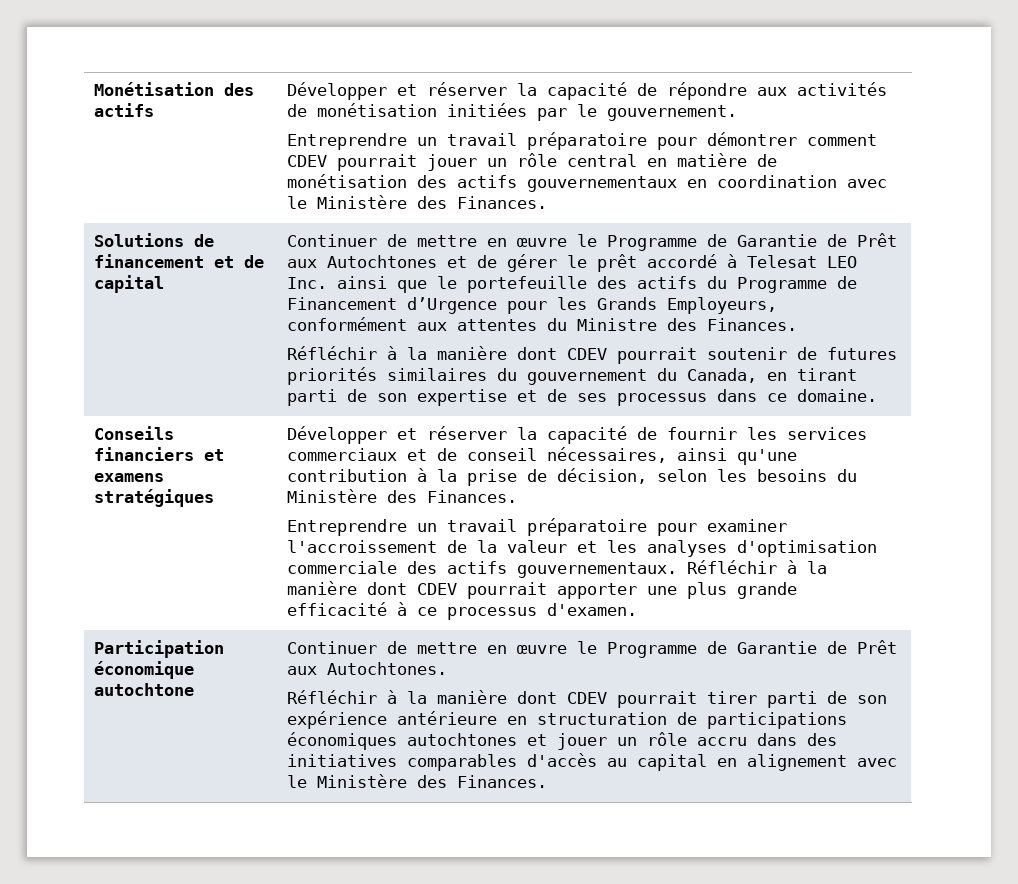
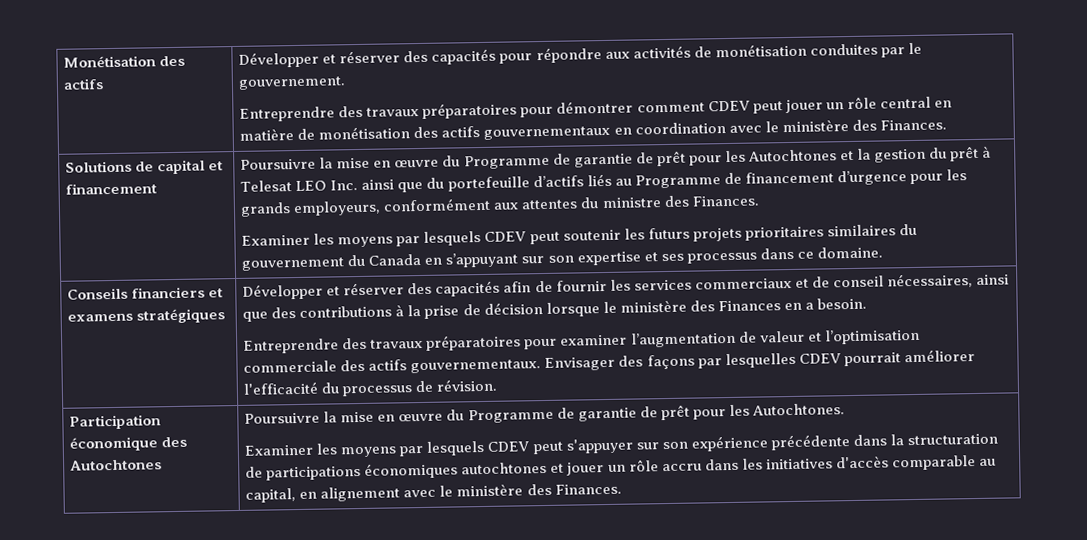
- Développer et réserver la capacité de répondre aux activités de monétisation initiées par le gouvernement.
+ Développer et réserver des capacités pour répondre aux activités de monétisation conduites par le gouvernement.
- Entreprendre un travail préparatoire pour démontrer comment CDEV pourrait jouer un rôle central en matière de monétisation des actifs gouvernementaux en coordination avec le Ministère des Finances.
+ Entreprendre des travaux préparatoires pour démontrer comment CDEV peut jouer un rôle central en matière de monétisation des actifs gouvernementaux en coordination avec le ministère des Finances.
- Solutions de financement et de capital | Continuer de mettre en œuvre le Programme de Garantie de Prêt aux Autochtones et de gérer le prêt accordé à Telesat LEO Inc. ainsi que le portefeuille des actifs du Programme de Financement d’Urgence pour les Grands Employeurs, conformément aux attentes du Ministre des Finances.
- Réfléchir à la manière dont CDEV pourrait soutenir de futures priorités similaires du gouvernement du Canada, en tirant parti de son expertise et de ses processus dans ce domaine.
+ Solutions de capital et financement | Poursuivre la mise en œuvre du Programme de garantie de prêt pour les Autochtones et la gestion du prêt à Telesat LEO Inc. ainsi que du portefeuille d’actifs liés au Programme de financement d’urgence pour les grands employeurs, conformément aux attentes du ministre des Finances.
+ Examiner les moyens par lesquels CDEV peut soutenir les futurs projets prioritaires similaires du gouvernement du Canada en s’appuyant sur son expertise et ses processus dans ce domaine.
- Développer et réserver la capacité de fournir les services commerciaux et de conseil nécessaires, ainsi qu'une contribution à la prise de décision, selon les besoins du Ministère des Finances.
- Entreprendre un travail préparatoire pour examiner l'accroissement de la valeur et les analyses d'optimisation commerciale des actifs gouvernementaux. Réfléchir à la manière dont CDEV pourrait apporter une plus grande efficacité à ce processus d'examen.
- Participation économique autochtone | Continuer de mettre en œuvre le Programme de Garantie de Prêt aux Autochtones.
- Réfléchir à la manière dont CDEV pourrait tirer parti de son expérience antérieure en structuration de participations économiques autochtones et jouer un rôle accru dans des initiatives comparables d'accès au capital en alignement avec le Ministère des Finances.
+ Développer et réserver des capacités afin de fournir les services commerciaux et de conseil nécessaires, ainsi que des contributions à la prise de décision lorsque le ministère des Finances en a besoin.
+ Entreprendre des travaux préparatoires pour examiner l’augmentation de valeur et l’optimisation commerciale des actifs gouvernementaux. Envisager des façons par lesquelles CDEV pourrait améliorer l'efficacité du processus de révision.
+ Participation économique des Autochtones | Poursuivre la mise en œuvre du Programme de garantie de prêt pour les Autochtones.
+ Examiner les moyens par lesquels CDEV peut s'appuyer sur son expérience précédente dans la structuration de participations économiques autochtones et jouer un rôle accru dans les initiatives d'accès comparable au capital, en alignement avec le ministère des Finances.

